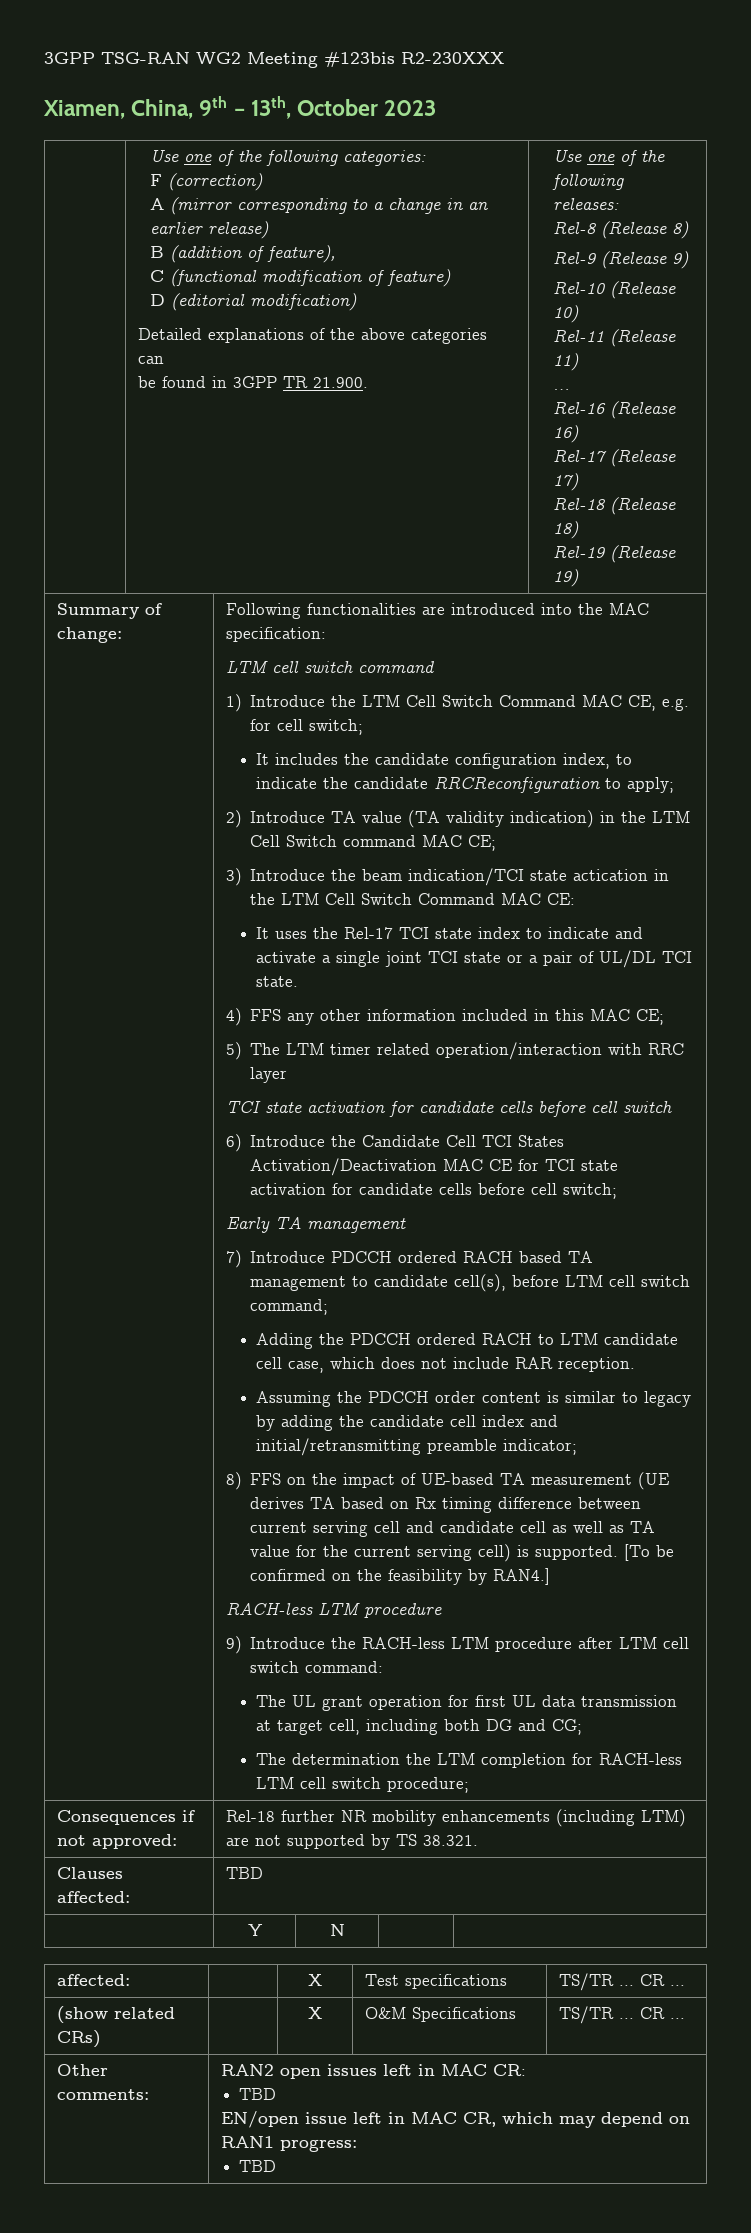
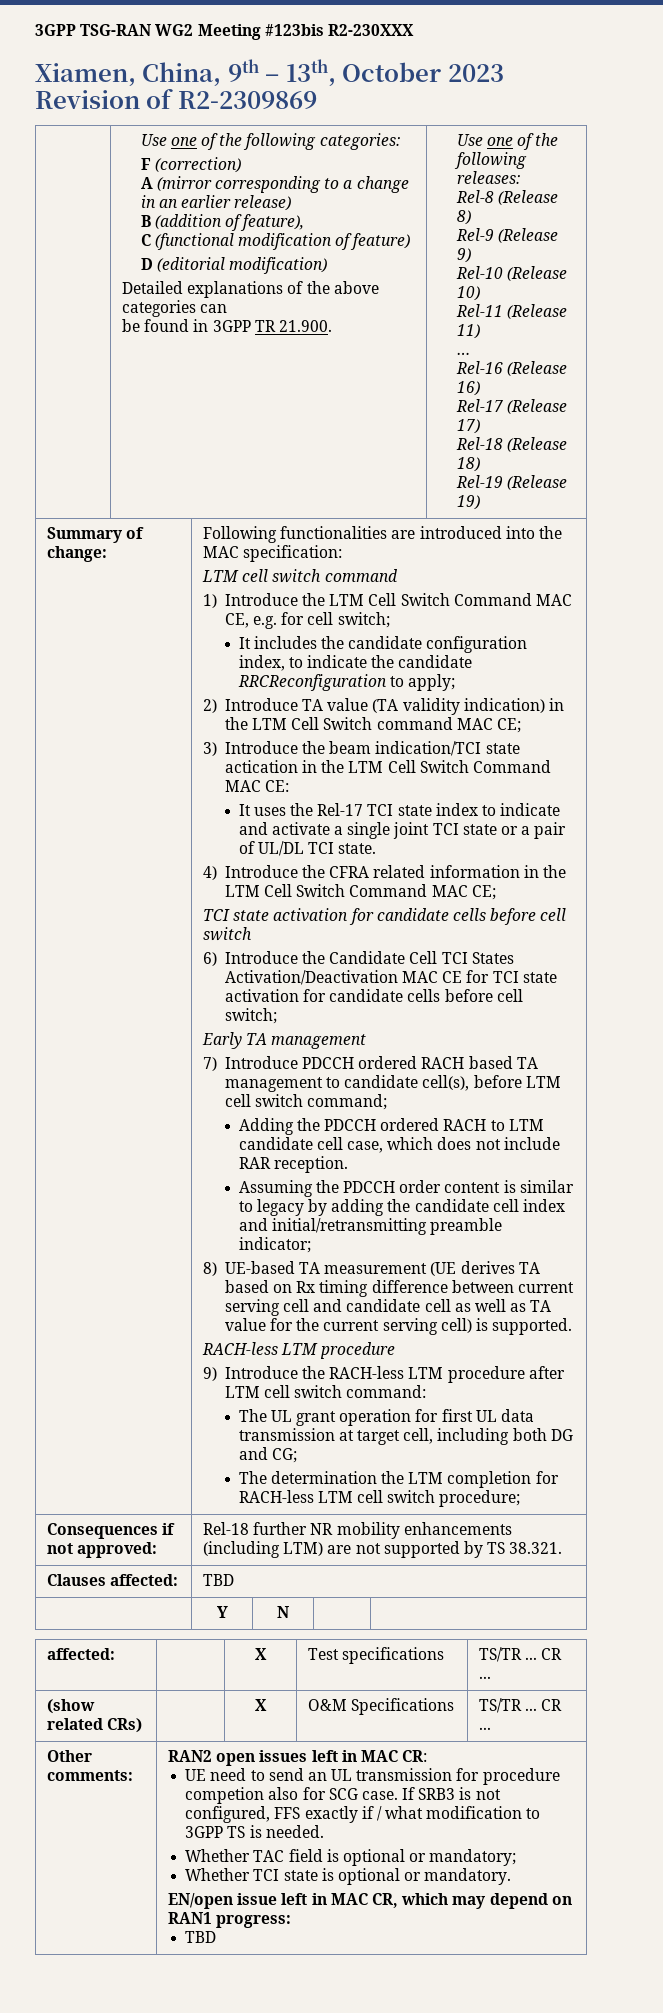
- Xiamen, China, 9th – 13th, October 2023
+ Xiamen, China, 9th – 13th, October 2023 Revision of R2-2309869
- 4) FFS any other information included in this MAC CE;
- 5) The LTM timer related operation/interaction with RRC layer
+ 4) Introduce the CFRA related information in the LTM Cell Switch Command MAC CE;
- 8) FFS on the impact of UE-based TA measurement (UE derives TA based on Rx timing difference between current serving cell and candidate cell as well as TA value for the current serving cell) is supported. [To be confirmed on the feasibility by RAN4.]
+ 8) UE-based TA measurement (UE derives TA based on Rx timing difference between current serving cell and candidate cell as well as TA value for the current serving cell) is supported.
  RAN2 open issues left in MAC CR:
- TBD
+ UE need to send an UL transmission for procedure competion also for SCG case. If SRB3 is not configured, FFS exactly if / what modification to 3GPP TS is needed.
+ Whether TAC field is optional or mandatory;
+ Whether TCI state is optional or mandatory.

